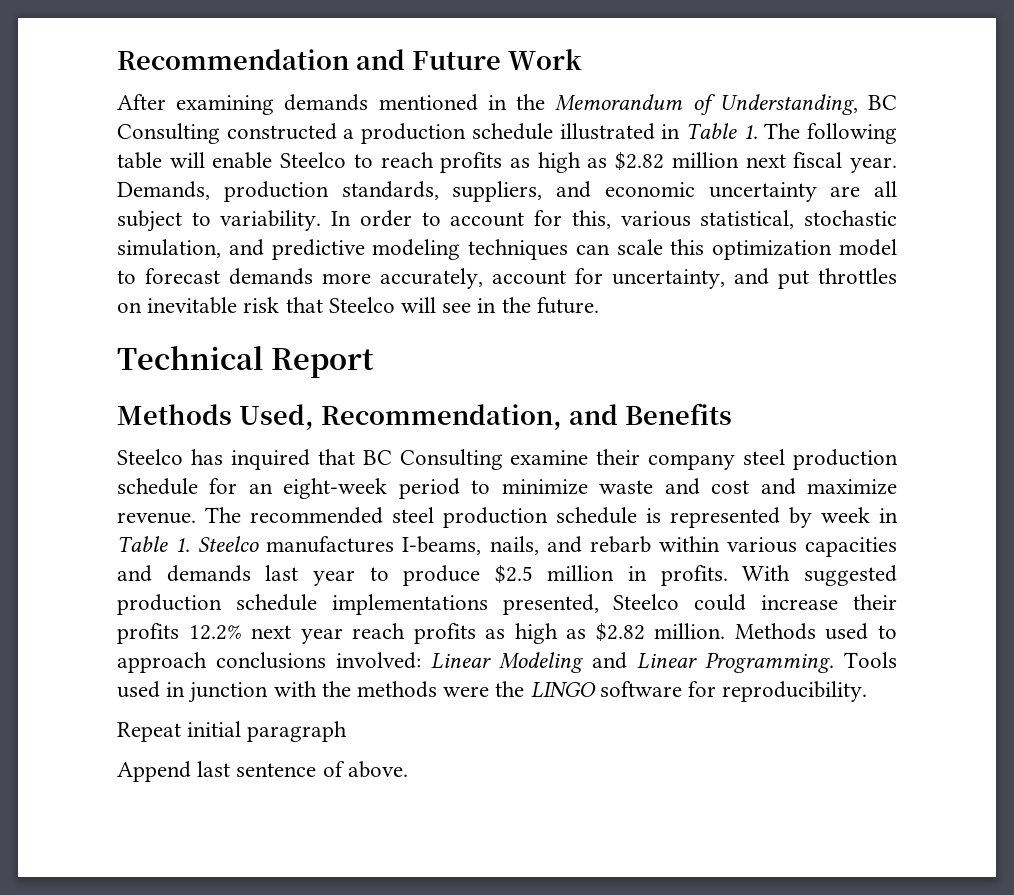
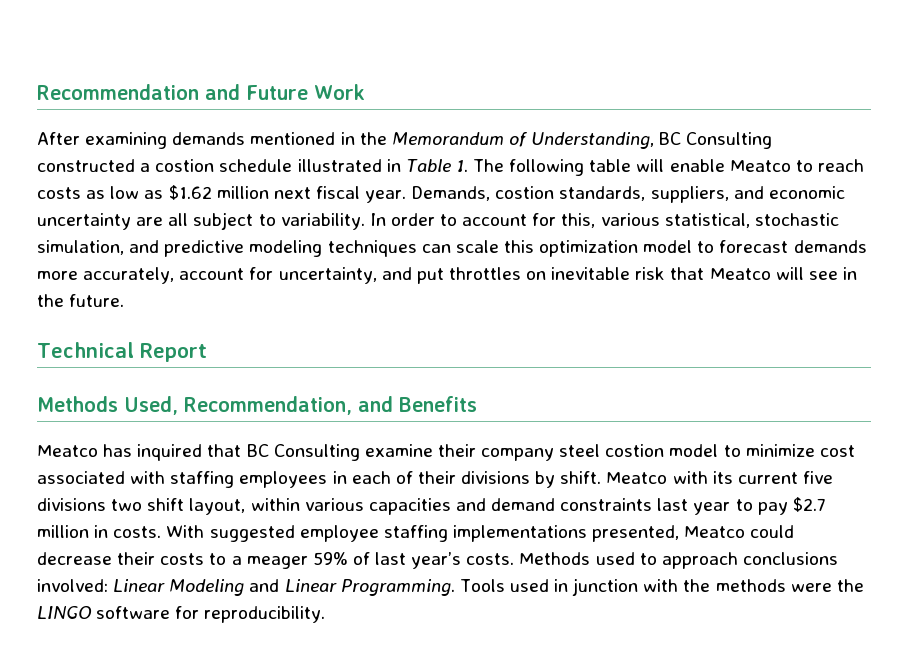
- After examining demands mentioned in the Memorandum of Understanding, BC Consulting constructed a production schedule illustrated in Table 1. The following table will enable Steelco to reach profits as high as $2.82 million next fiscal year.
+ After examining demands mentioned in the Memorandum of Understanding, BC Consulting constructed a costion schedule illustrated in Table 1. The following table will enable Meatco to reach costs as low as $1.62 million next fiscal year.
- Demands, production standards, suppliers, and economic uncertainty are all subject to variability.
+ Demands, costion standards, suppliers, and economic uncertainty are all subject to variability.
- In order to account for this, various statistical, stochastic simulation, and predictive modeling techniques can scale this optimization model to forecast demands more accurately, account for uncertainty, and put throttles on inevitable risk that Steelco will see in the future.
+ In order to account for this, various statistical, stochastic simulation, and predictive modeling techniques can scale this optimization model to forecast demands more accurately, account for uncertainty, and put throttles on inevitable risk that Meatco will see in the future.
- Steelco has inquired that BC Consulting examine their company steel production schedule for an eight-week period to minimize waste and cost and maximize revenue. The recommended steel production schedule is represented by week in Table 1. Steelco manufactures I-beams, nails, and rebarb within various capacities and demands last year to produce $2.5 million in profits.
+ Meatco has inquired that BC Consulting examine their company steel costion model to minimize cost associated with staffing employees in each of their divisions by shift. Meatco with its current five divisions two shift layout, within various capacities and demand constraints last year to pay $2.7 million in costs.
- With suggested production schedule implementations presented, Steelco could increase their profits 12.2% next year reach profits as high as $2.82 million.
+ With suggested employee staffing implementations presented, Meatco could decrease their costs to a meager 59% of last year’s costs.
- Repeat initial paragraph
- Append last sentence of above.

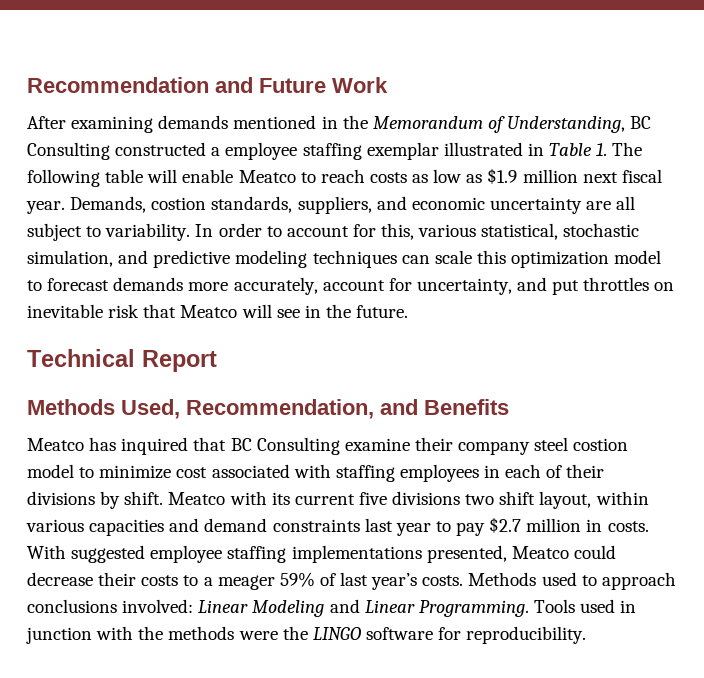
- After examining demands mentioned in the Memorandum of Understanding, BC Consulting constructed a costion schedule illustrated in Table 1. The following table will enable Meatco to reach costs as low as $1.62 million next fiscal year.
+ After examining demands mentioned in the Memorandum of Understanding, BC Consulting constructed a employee staffing exemplar illustrated in Table 1. The following table will enable Meatco to reach costs as low as $1.9 million next fiscal year.

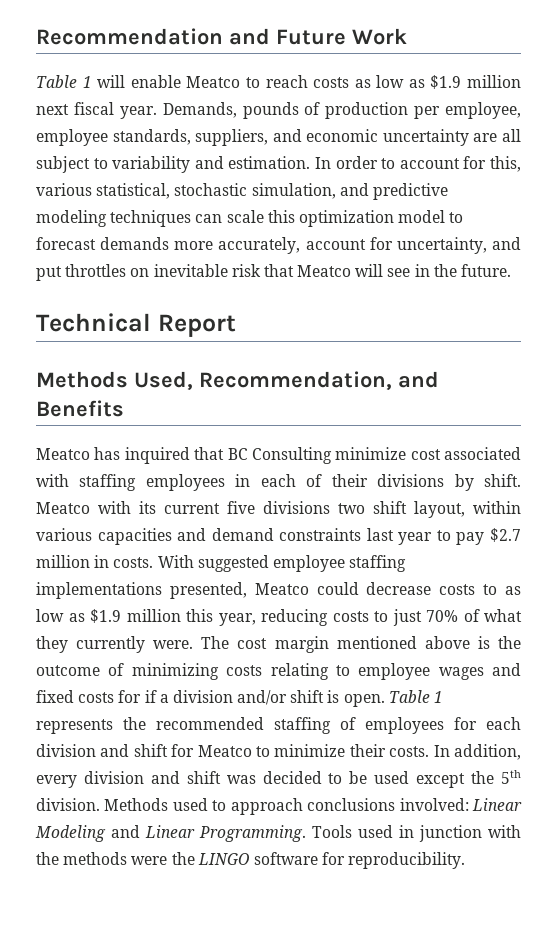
- After examining demands mentioned in the Memorandum of Understanding, BC Consulting constructed a employee staffing exemplar illustrated in Table 1. The following table will enable Meatco to reach costs as low as $1.9 million next fiscal year.
+ Table 1 will enable Meatco to reach costs as low as $1.9 million next fiscal year.
- Demands, costion standards, suppliers, and economic uncertainty are all subject to variability.
+ Demands, pounds of production per employee, employee standards, suppliers, and economic uncertainty are all subject to variability and estimation.
- Meatco has inquired that BC Consulting examine their company steel costion model to minimize cost associated with staffing employees in each of their divisions by shift.
+ Meatco has inquired that BC Consulting minimize cost associated with staffing employees in each of their divisions by shift.
- With suggested employee staffing implementations presented, Meatco could decrease their costs to a meager 59% of last year’s costs.
+ With suggested employee staffing implementations presented, Meatco could decrease costs to as low as $1.9 million this year, reducing costs to just 70% of what they currently were. The cost margin mentioned above is the outcome of minimizing costs relating to employee wages and fixed costs for if a division and/or shift is open. Table 1 represents the recommended staffing of employees for each division and shift for Meatco to minimize their costs. In addition, every division and shift was decided to be used except the 5th division.

